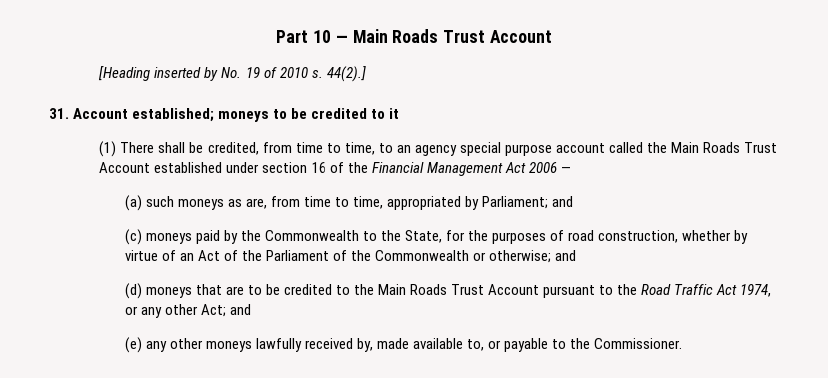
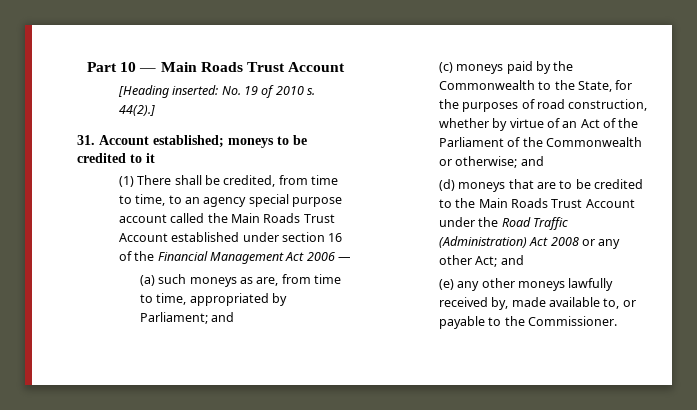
- [Heading inserted by No. 19 of 2010 s.
+ [Heading inserted: No. 19 of 2010 s.
- (d) moneys that are to be credited to the Main Roads Trust Account pursuant to the Road Traffic Act 1974, or any other Act; and
+ (d) moneys that are to be credited to the Main Roads Trust Account under the Road Traffic (Administration) Act 2008 or any other Act; and

